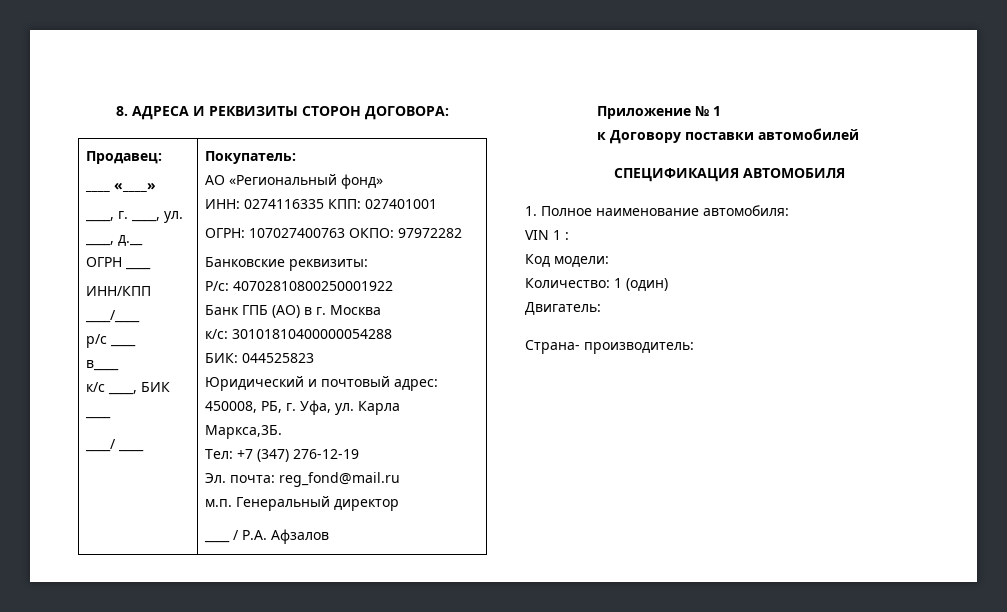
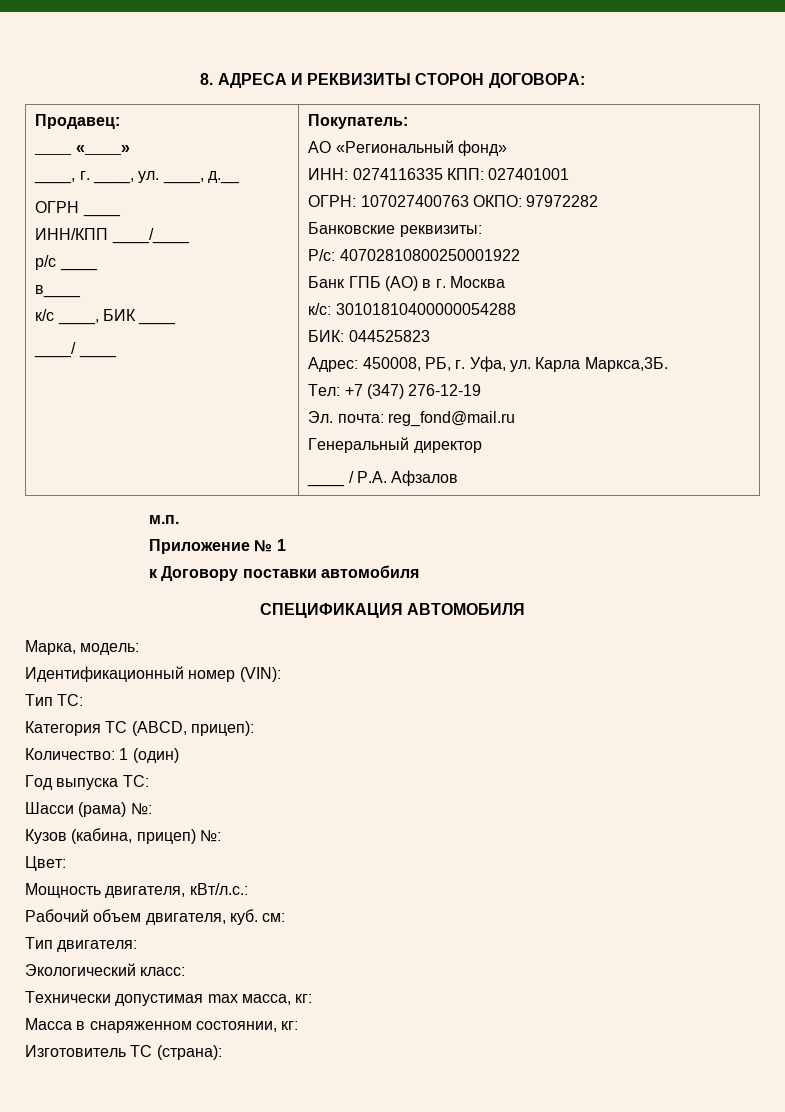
- Юридический и почтовый адрес: 450008, РБ, г. Уфа, ул. Карла Маркса,3Б.
+ Адрес: 450008, РБ, г. Уфа, ул. Карла Маркса,3Б.
- м.п. Генеральный директор
+ Генеральный директор
+ м.п.
- к Договору поставки автомобилей
+ к Договору поставки автомобиля
- 1. Полное наименование автомобиля:
- VIN 1 :
- Код модели:
+ Марка, модель:
+ Идентификационный номер (VIN):
+ Тип ТС:
+ Категория ТС (ABCD, прицеп):
  Количество: 1 (один)
- Двигатель:
- Страна- производитель:
+ Год выпуска ТС:
+ Шасси (рама) №:
+ Кузов (кабина, прицеп) №:
+ Цвет:
+ Мощность двигателя, кВт/л.с.:
+ Рабочий объем двигателя, куб. см:
+ Тип двигателя:
+ Экологический класс:
+ Технически допустимая max масса, кг:
+ Масса в снаряженном состоянии, кг:
+ Изготовитель ТС (страна):

